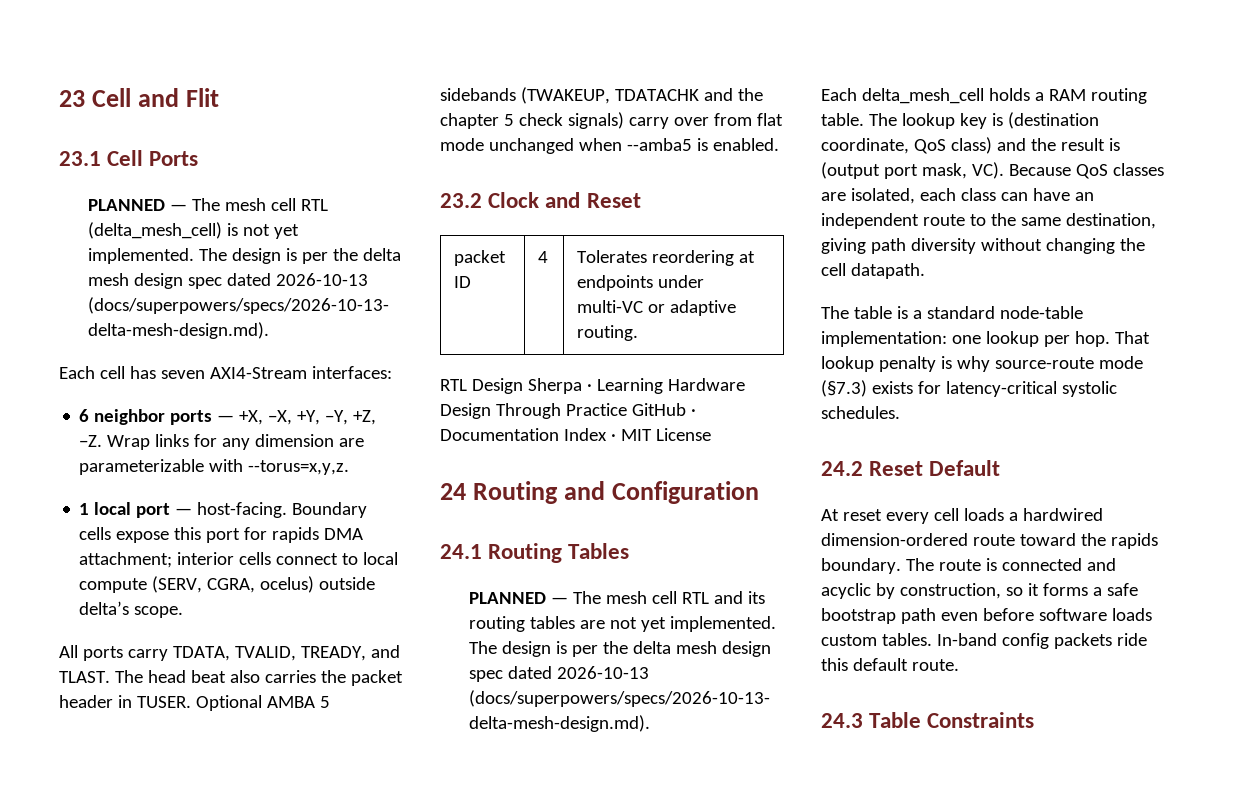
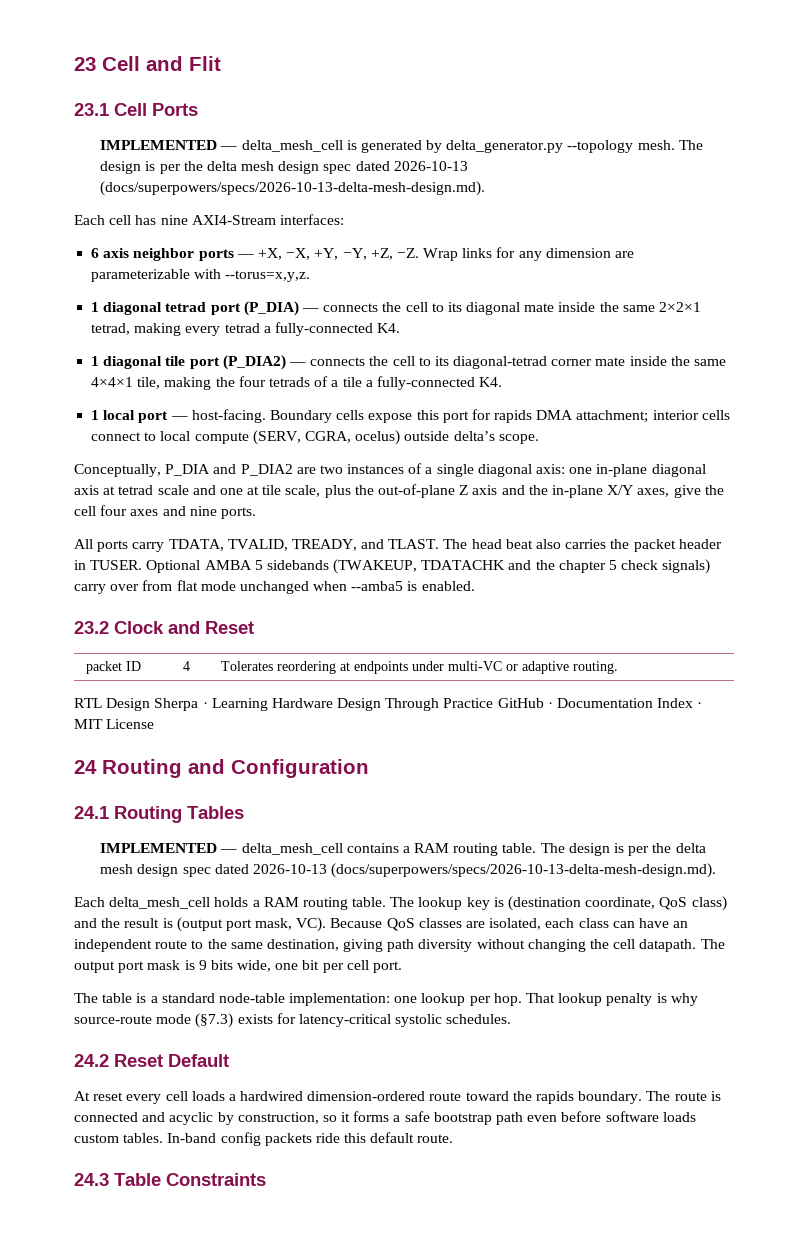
- PLANNED — The mesh cell RTL (delta_mesh_cell) is not yet implemented.
+ IMPLEMENTED — delta_mesh_cell is generated by delta_generator.py --topology mesh.
- Each cell has seven AXI4-Stream interfaces:
+ Each cell has nine AXI4-Stream interfaces:
- 6 neighbor ports — +X, −X, +Y, −Y, +Z, −Z.
+ 6 axis neighbor ports — +X, −X, +Y, −Y, +Z, −Z.
+ 1 diagonal tetrad port (P_DIA) — connects the cell to its diagonal mate inside the same 2×2×1 tetrad, making every tetrad a fully-connected K4.
+ 1 diagonal tile port (P_DIA2) — connects the cell to its diagonal-tetrad corner mate inside the same 4×4×1 tile, making the four tetrads of a tile a fully-connected K4.
+ Conceptually, P_DIA and P_DIA2 are two instances of a single diagonal axis: one in-plane diagonal axis at tetrad scale and one at tile scale, plus the out-of-plane Z axis and the in-plane X/Y axes, give the cell four axes and nine ports.
- PLANNED — The mesh cell RTL and its routing tables are not yet implemented.
+ IMPLEMENTED — delta_mesh_cell contains a RAM routing table.
+ The output port mask is 9 bits wide, one bit per cell port.

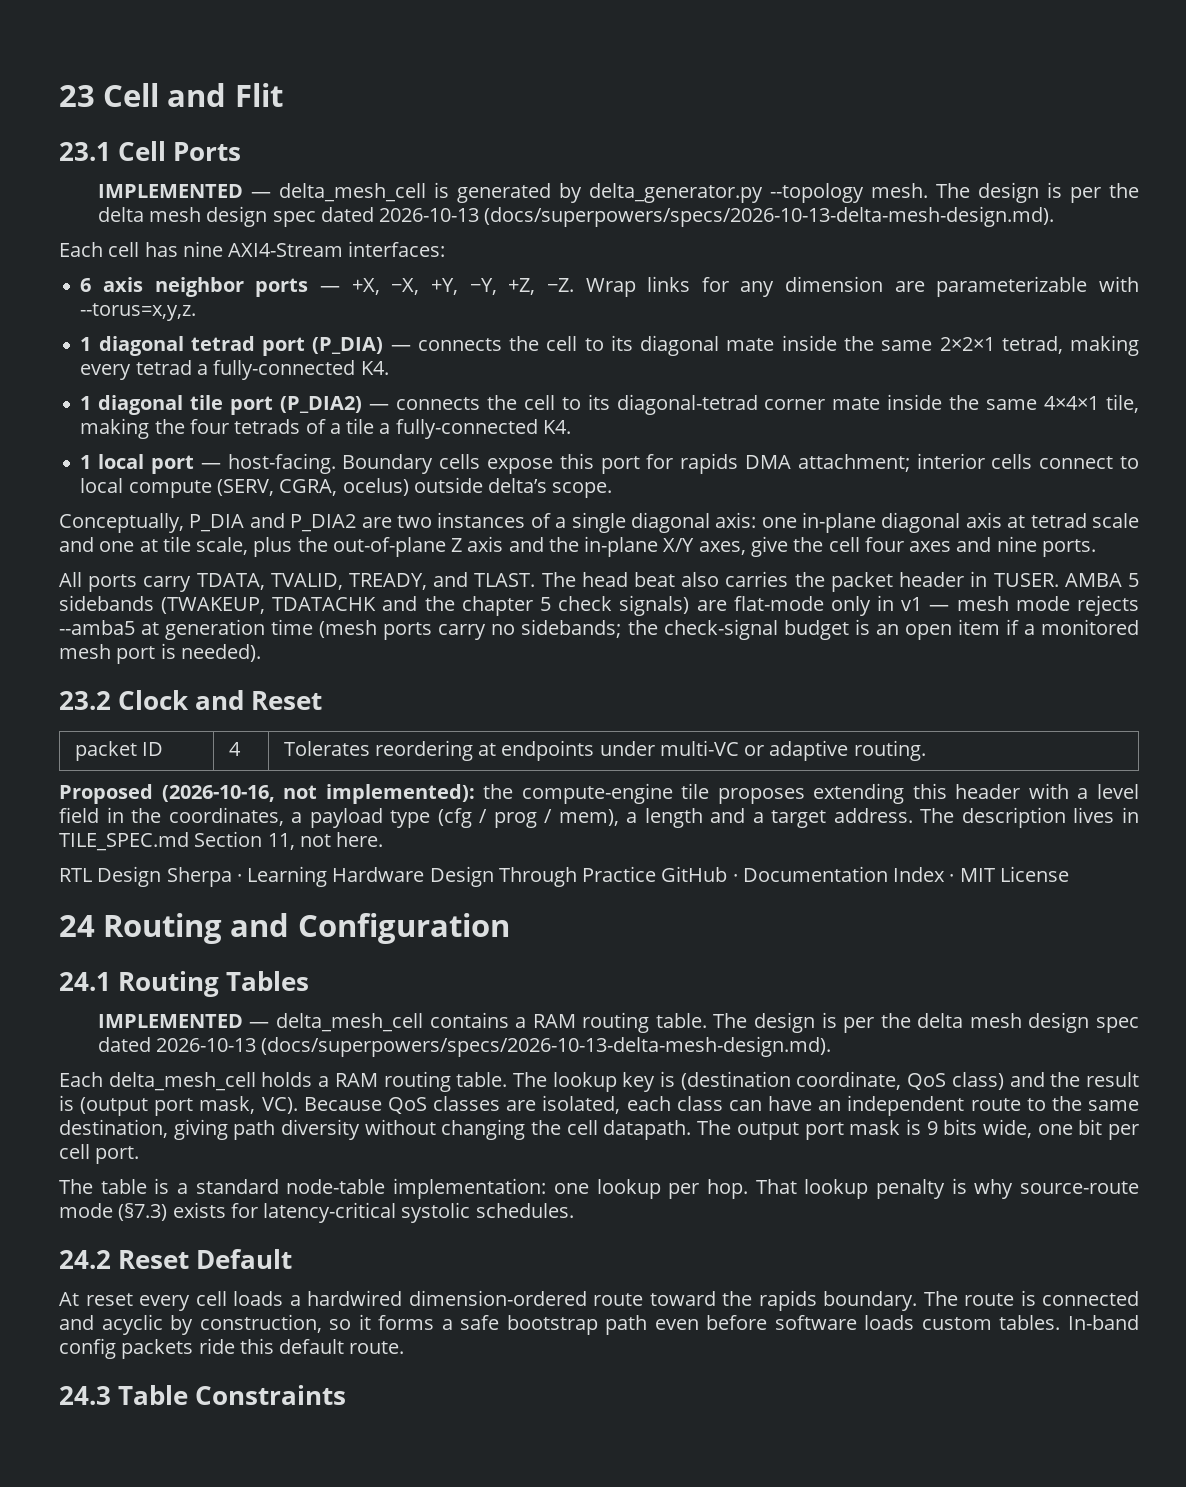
- Optional AMBA 5 sidebands (TWAKEUP, TDATACHK and the chapter 5 check signals) carry over from flat mode unchanged when --amba5 is enabled.
+ AMBA 5 sidebands (TWAKEUP, TDATACHK and the chapter 5 check signals) are flat-mode only in v1 — mesh mode rejects --amba5 at generation time (mesh ports carry no sidebands; the check-signal budget is an open item if a monitored mesh port is needed).
+ Proposed (2026-10-16, not implemented): the compute-engine tile proposes extending this header with a level field in the coordinates, a payload type (cfg / prog / mem), a length and a target address. The description lives in TILE_SPEC.md Section 11, not here.

